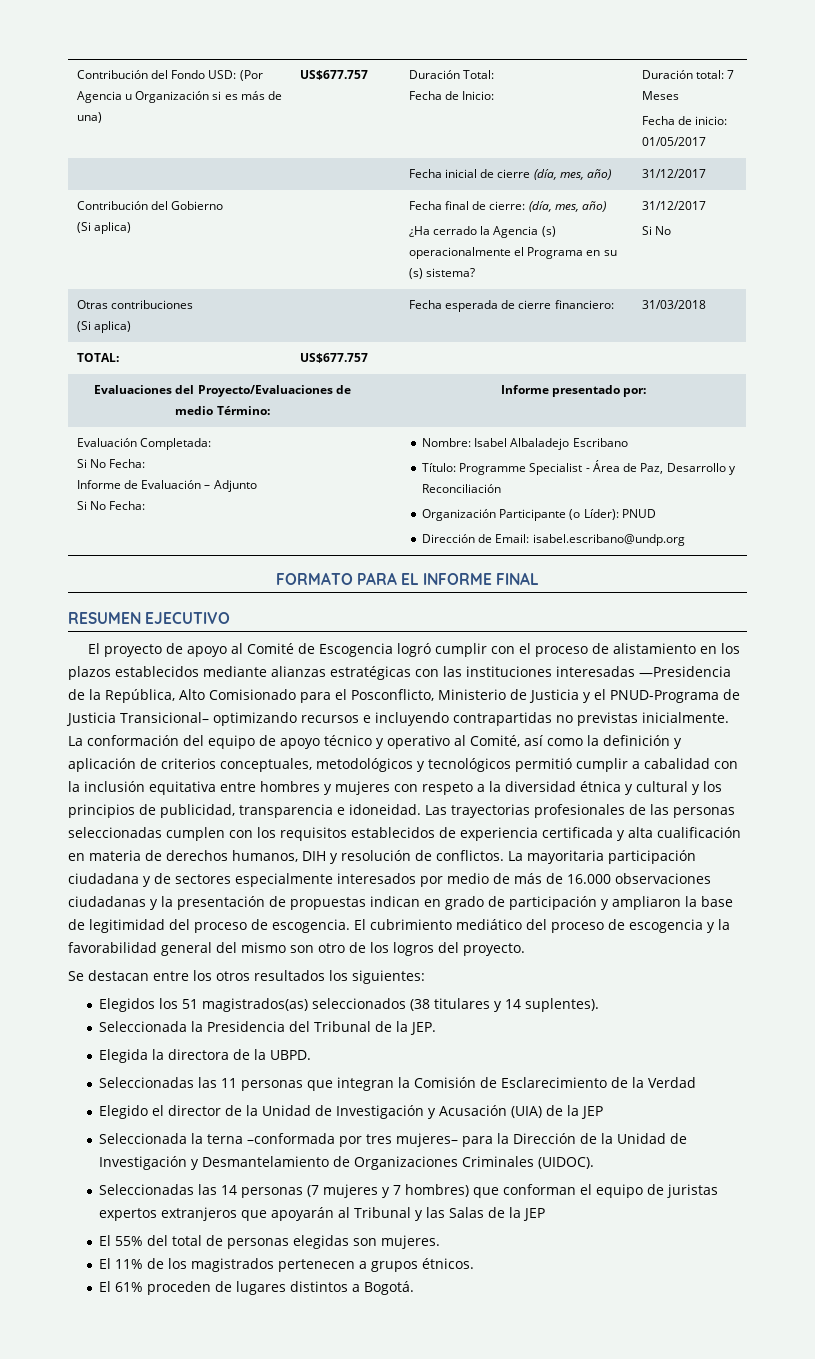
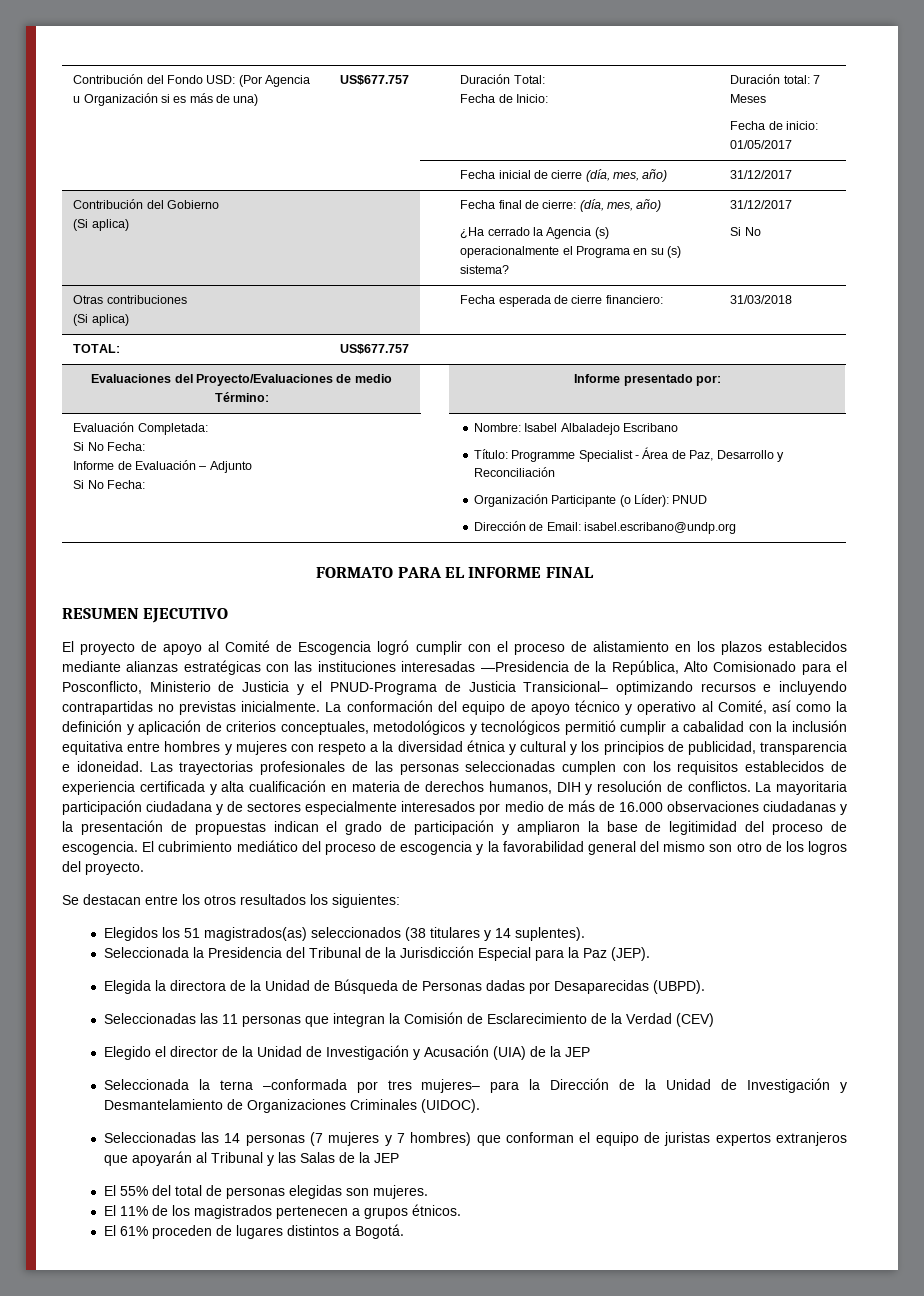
- La mayoritaria participación ciudadana y de sectores especialmente interesados por medio de más de 16.000 observaciones ciudadanas y la presentación de propuestas indican en grado de participación y ampliaron la base de legitimidad del proceso de escogencia.
+ La mayoritaria participación ciudadana y de sectores especialmente interesados por medio de más de 16.000 observaciones ciudadanas y la presentación de propuestas indican el grado de participación y ampliaron la base de legitimidad del proceso de escogencia.
- Seleccionada la Presidencia del Tribunal de la JEP.
+ Seleccionada la Presidencia del Tribunal de la Jurisdicción Especial para la Paz (JEP).
- Elegida la directora de la UBPD.
+ Elegida la directora de la Unidad de Búsqueda de Personas dadas por Desaparecidas (UBPD).
- Seleccionadas las 11 personas que integran la Comisión de Esclarecimiento de la Verdad
+ Seleccionadas las 11 personas que integran la Comisión de Esclarecimiento de la Verdad (CEV)

